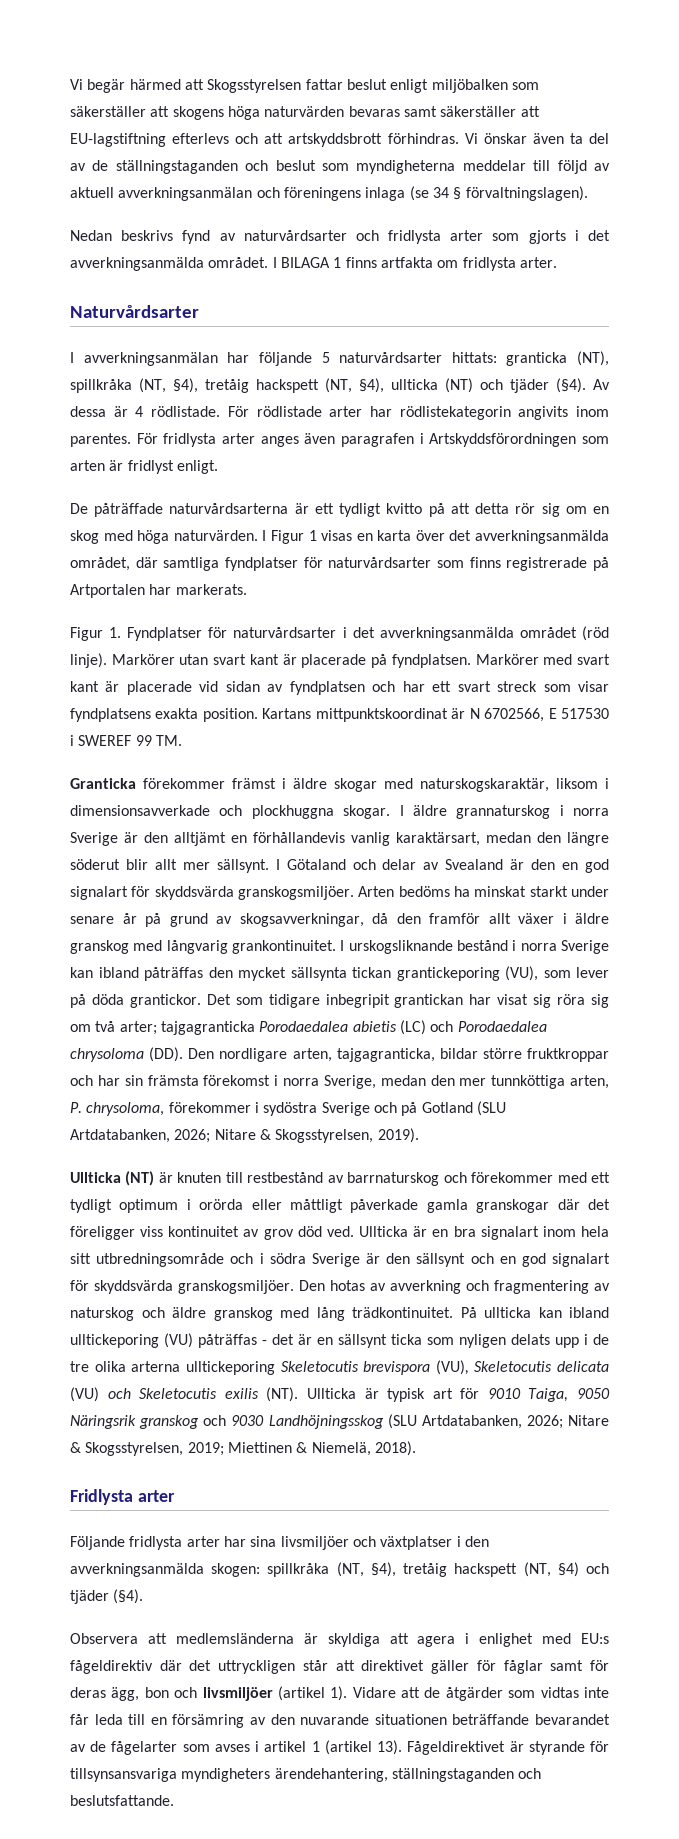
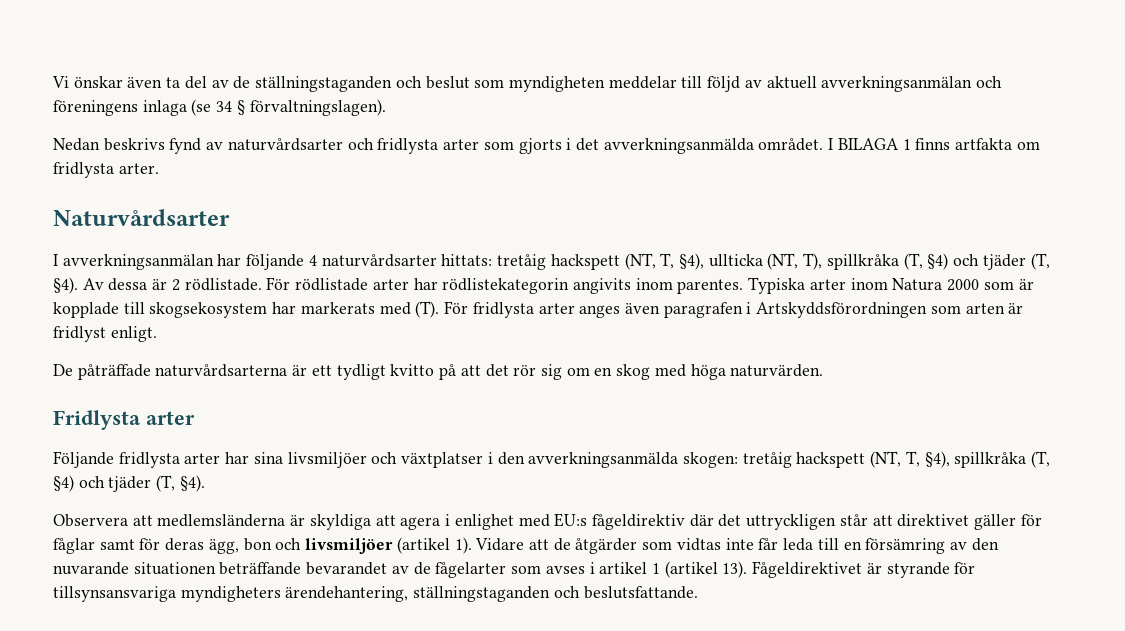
- Vi begär härmed att Skogsstyrelsen fattar beslut enligt miljöbalken som säkerställer att skogens höga naturvärden bevaras samt säkerställer att EU-lagstiftning efterlevs och att artskyddsbrott förhindras. Vi önskar även ta del av de ställningstaganden och beslut som myndigheterna meddelar till följd av aktuell avverkningsanmälan och föreningens inlaga (se 34 § förvaltningslagen).
+ Vi önskar även ta del av de ställningstaganden och beslut som myndigheten meddelar till följd av aktuell avverkningsanmälan och föreningens inlaga (se 34 § förvaltningslagen).
- I avverkningsanmälan har följande 5 naturvårdsarter hittats: granticka (NT), spillkråka (NT, §4), tretåig hackspett (NT, §4), ullticka (NT) och tjäder (§4).
+ I avverkningsanmälan har följande 4 naturvårdsarter hittats: tretåig hackspett (NT, T, §4), ullticka (NT, T), spillkråka (T, §4) och tjäder (T, §4).
- Av dessa är 4 rödlistade.
+ Av dessa är 2 rödlistade.
- För fridlysta arter anges även paragrafen i Artskyddsförordningen som arten är fridlyst enligt.
+ Typiska arter inom Natura 2000 som är kopplade till skogsekosystem har markerats med (T). För fridlysta arter anges även paragrafen i Artskyddsförordningen som arten är fridlyst enligt.
- De påträffade naturvårdsarterna är ett tydligt kvitto på att detta rör sig om en skog med höga naturvärden. I Figur 1 visas en karta över det avverkningsanmälda området, där samtliga fyndplatser för naturvårdsarter som finns registrerade på Artportalen har markerats.
- Figur 1. Fyndplatser för naturvårdsarter i det avverkningsanmälda området (röd linje). Markörer utan svart kant är placerade på fyndplatsen. Markörer med svart kant är placerade vid sidan av fyndplatsen och har ett svart streck som visar fyndplatsens exakta position. Kartans mittpunktskoordinat är N 6702566, E 517530 i SWEREF 99 TM.
- Granticka förekommer främst i äldre skogar med naturskogskaraktär, liksom i dimensionsavverkade och plockhuggna skogar. I äldre grannaturskog i norra Sverige är den alltjämt en förhållandevis vanlig karaktärsart, medan den längre söderut blir allt mer sällsynt. I Götaland och delar av Svealand är den en god signalart för skyddsvärda granskogsmiljöer. Arten bedöms ha minskat starkt under senare år på grund av skogsavverkningar, då den framför allt växer i äldre granskog med långvarig grankontinuitet. I urskogsliknande bestånd i norra Sverige kan ibland påträffas den mycket sällsynta tickan grantickeporing (VU), som lever på döda grantickor. Det som tidigare inbegripit grantickan har visat sig röra sig om två arter; tajgagranticka Porodaedalea abietis (LC) och Porodaedalea chrysoloma (DD). Den nordligare arten, tajgagranticka, bildar större fruktkroppar och har sin främsta förekomst i norra Sverige, medan den mer tunnköttiga arten, P. chrysoloma, förekommer i sydöstra Sverige och på Gotland (SLU Artdatabanken, 2026; Nitare & Skogsstyrelsen, 2019).
- Ullticka (NT) är knuten till restbestånd av barrnaturskog och förekommer med ett tydligt optimum i orörda eller måttligt påverkade gamla granskogar där det föreligger viss kontinuitet av grov död ved. Ullticka är en bra signalart inom hela sitt utbredningsområde och i södra Sverige är den sällsynt och en god signalart för skyddsvärda granskogsmiljöer. Den hotas av avverkning och fragmentering av naturskog och äldre granskog med lång trädkontinuitet. På ullticka kan ibland ulltickeporing (VU) påträffas - det är en sällsynt ticka som nyligen delats upp i de tre olika arterna ulltickeporing Skeletocutis brevispora (VU), Skeletocutis delicata (VU) och Skeletocutis exilis (NT). Ullticka är typisk art för 9010 Taiga, 9050 Näringsrik granskog och 9030 Landhöjningsskog (SLU Artdatabanken, 2026; Nitare & Skogsstyrelsen, 2019; Miettinen & Niemelä, 2018).
+ De påträffade naturvårdsarterna är ett tydligt kvitto på att det rör sig om en skog med höga naturvärden.
- Följande fridlysta arter har sina livsmiljöer och växtplatser i den avverkningsanmälda skogen: spillkråka (NT, §4), tretåig hackspett (NT, §4) och tjäder (§4).
+ Följande fridlysta arter har sina livsmiljöer och växtplatser i den avverkningsanmälda skogen: tretåig hackspett (NT, T, §4), spillkråka (T, §4) och tjäder (T, §4).

